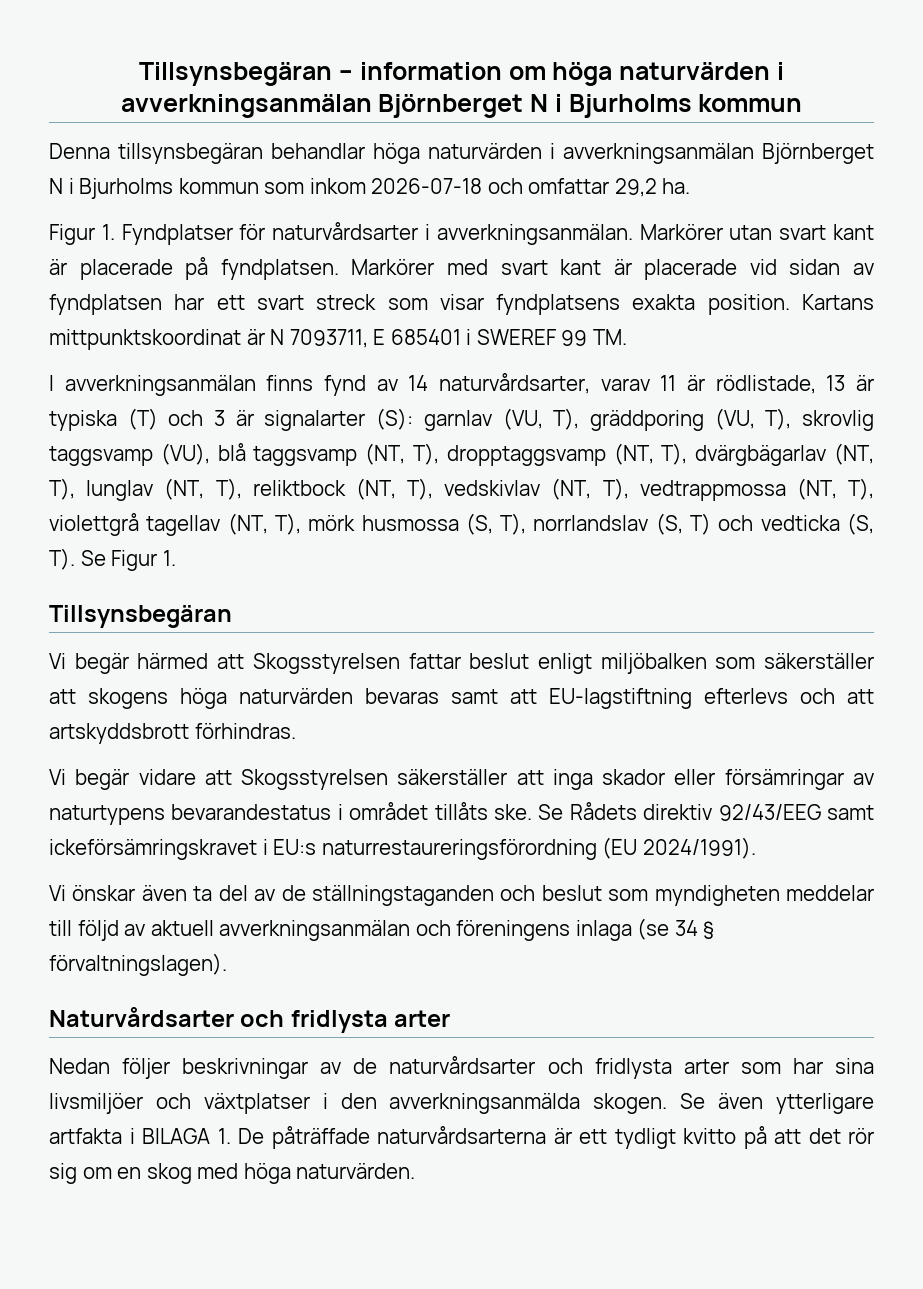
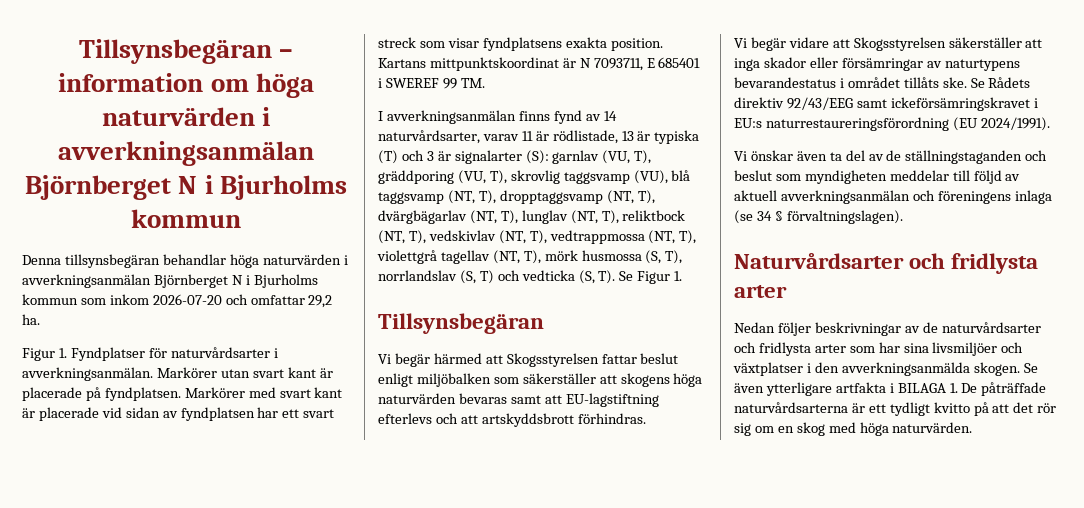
- Denna tillsynsbegäran behandlar höga naturvärden i avverkningsanmälan Björnberget N i Bjurholms kommun som inkom 2026-07-18 och omfattar 29,2 ha.
+ Denna tillsynsbegäran behandlar höga naturvärden i avverkningsanmälan Björnberget N i Bjurholms kommun som inkom 2026-07-20 och omfattar 29,2 ha.

